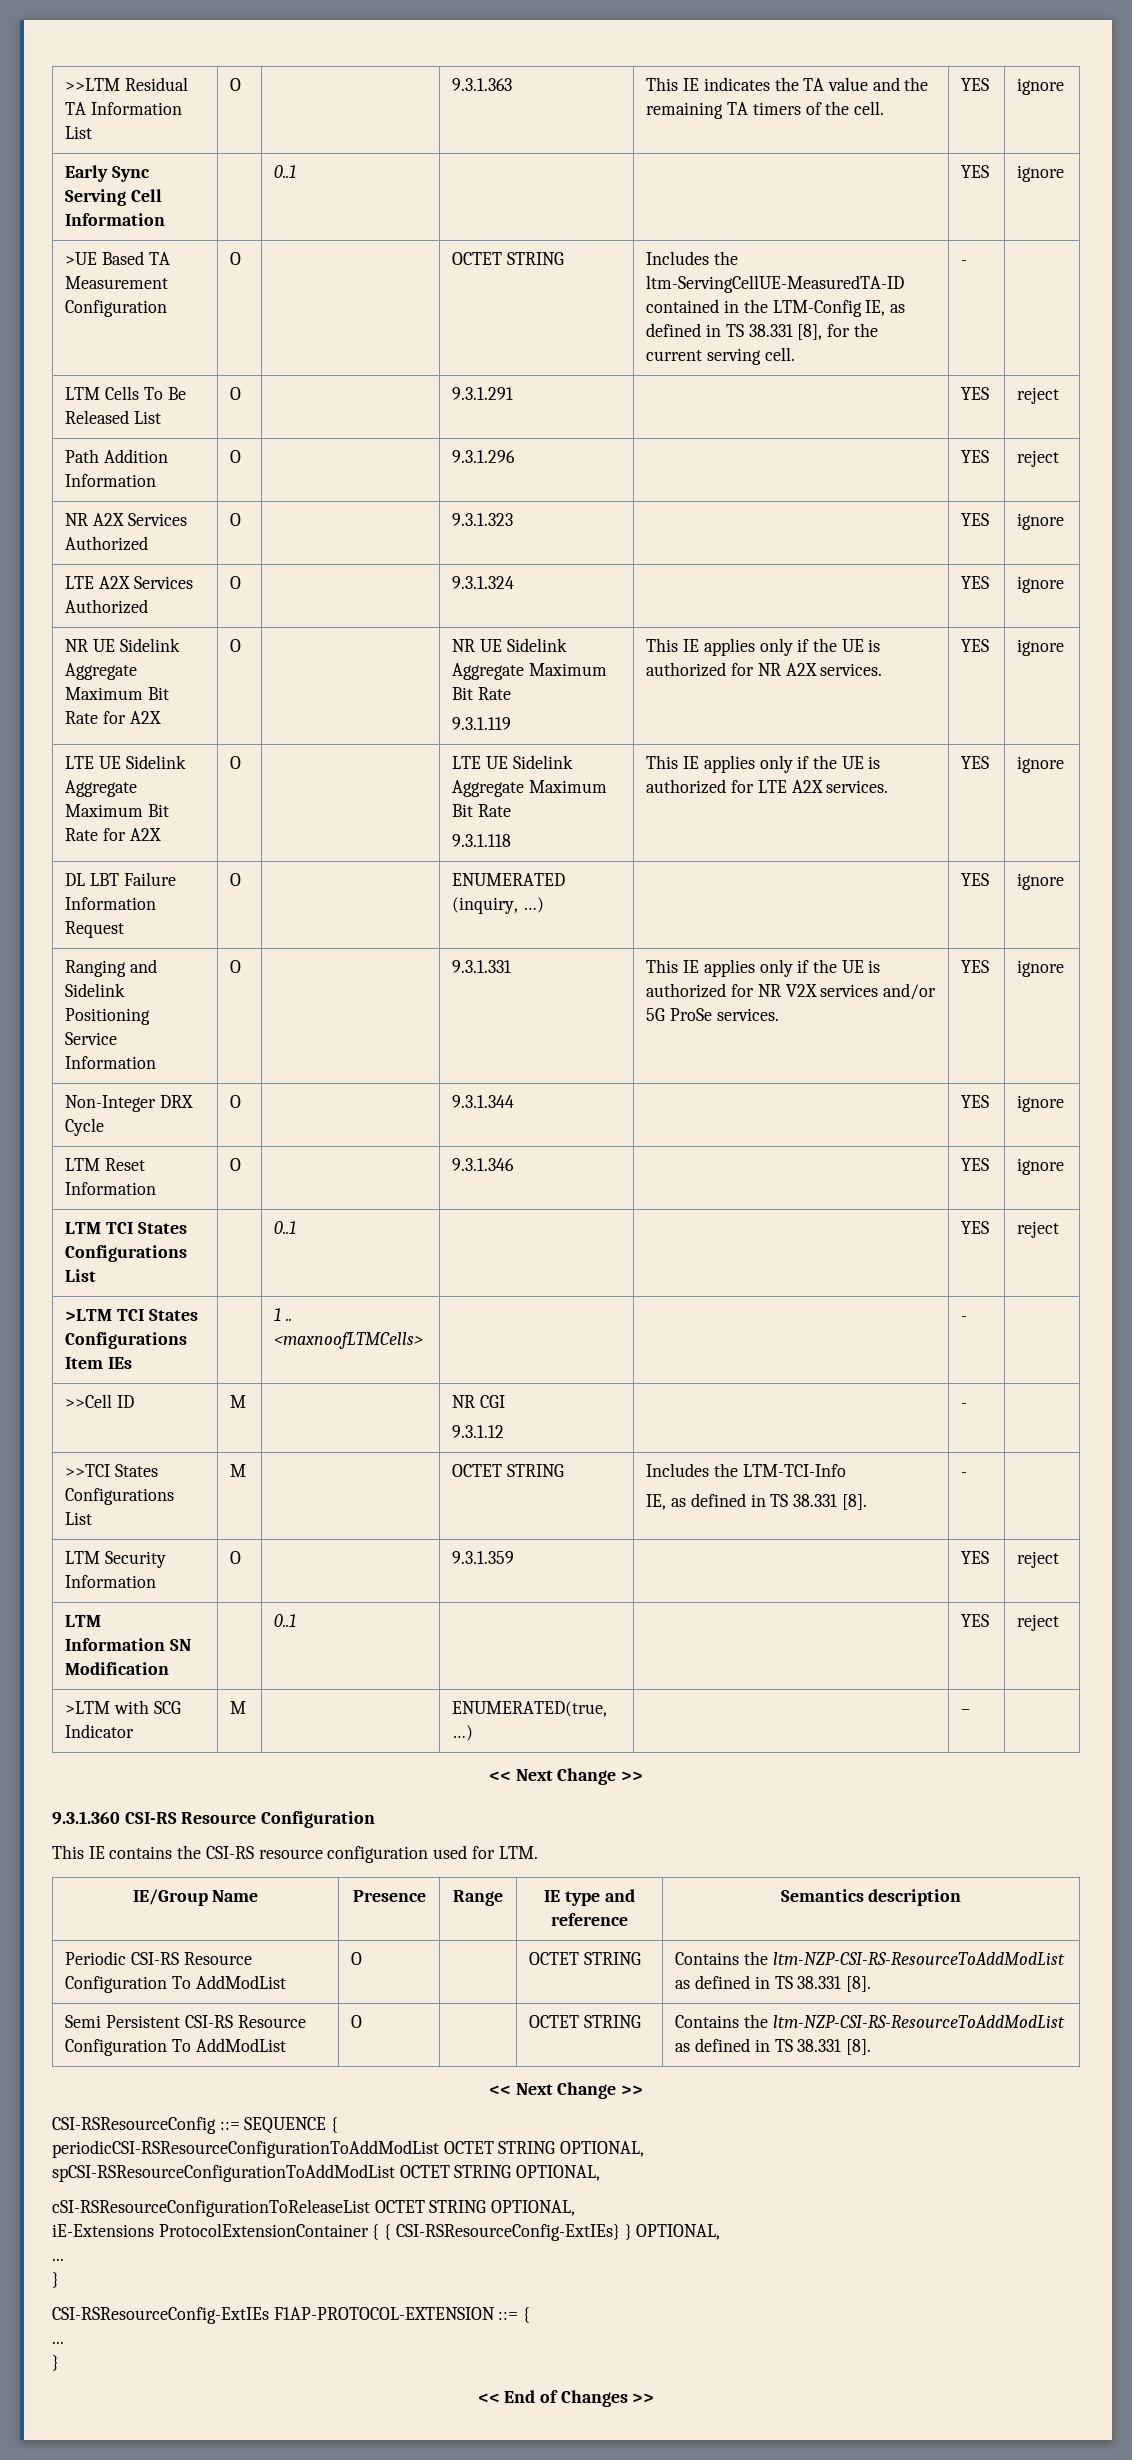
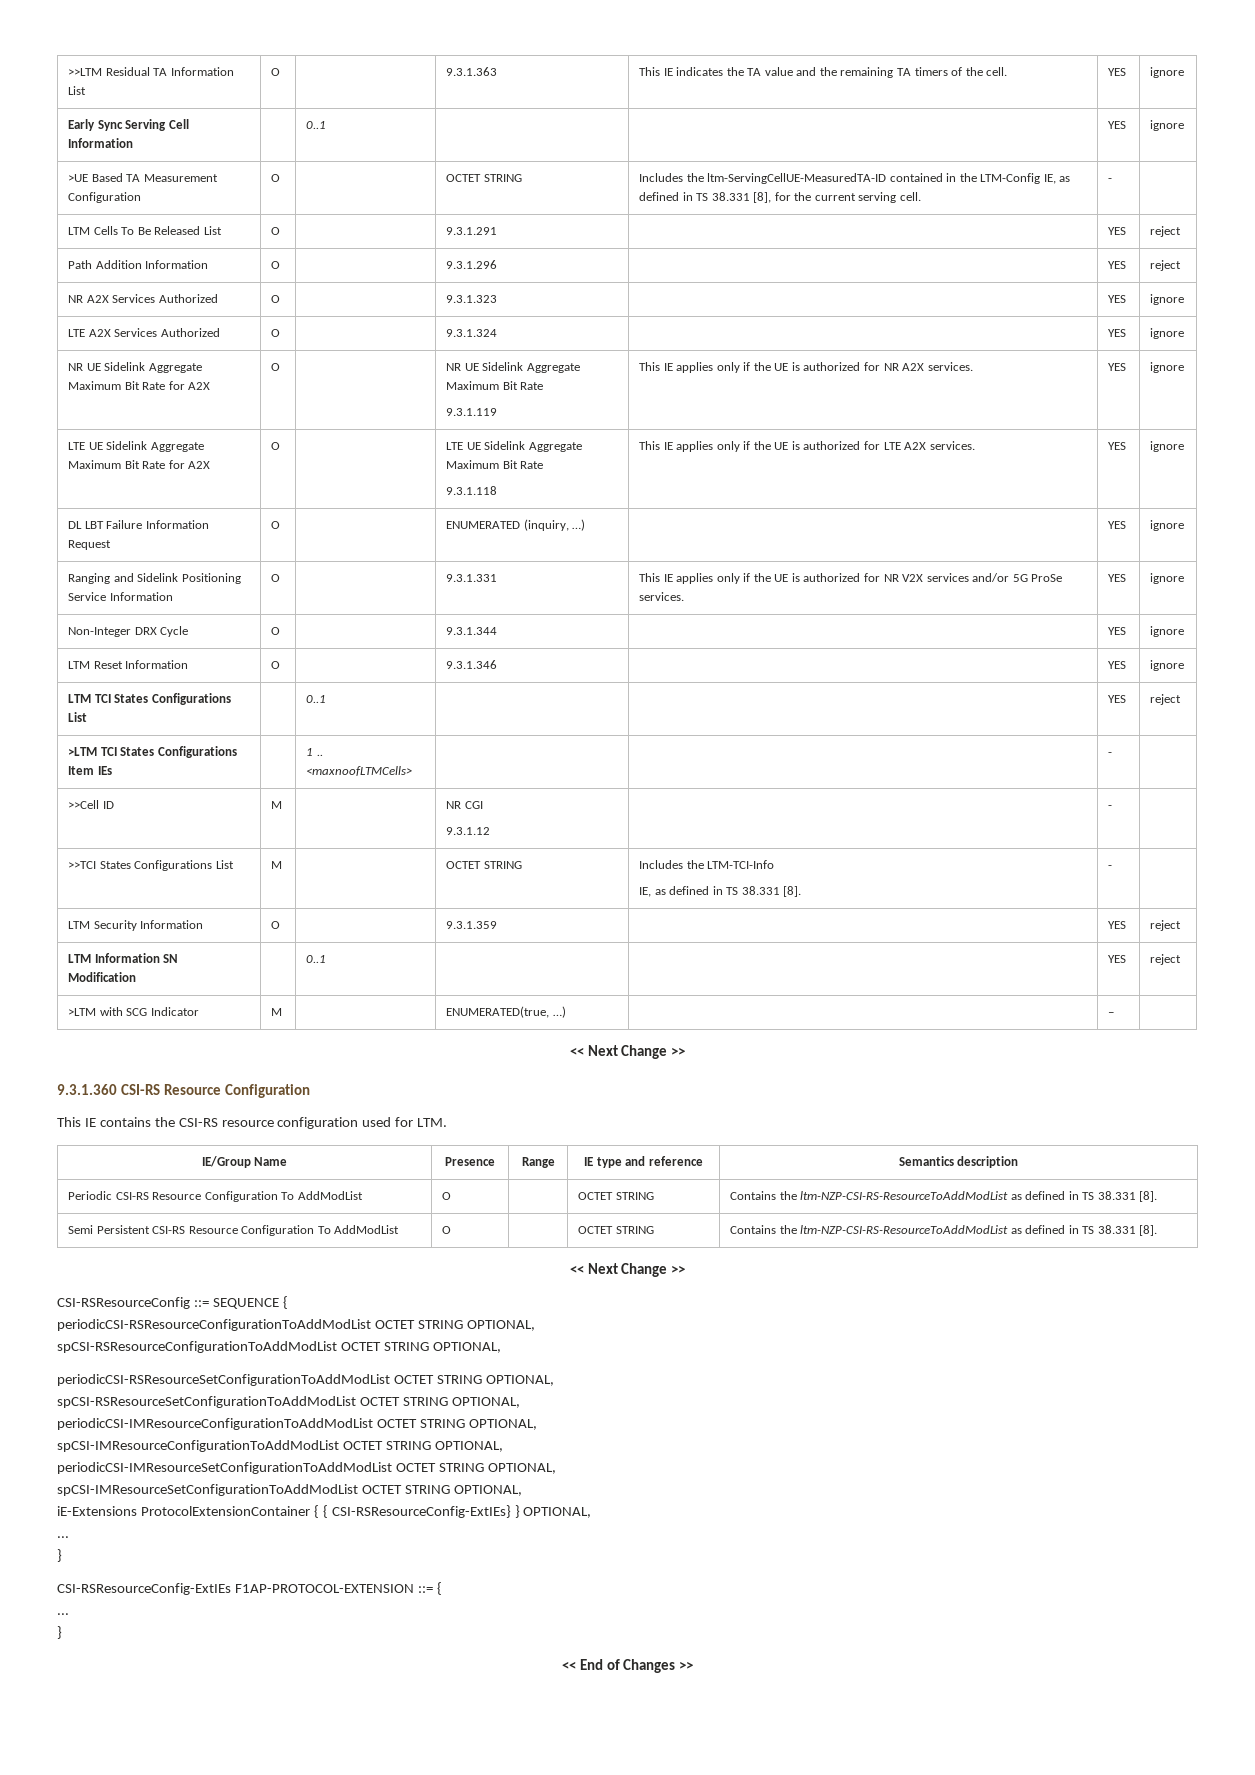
- cSI-RSResourceConfigurationToReleaseList OCTET STRING OPTIONAL,
+ periodicCSI-RSResourceSetConfigurationToAddModList OCTET STRING OPTIONAL,
+ spCSI-RSResourceSetConfigurationToAddModList OCTET STRING OPTIONAL,
+ periodicCSI-IMResourceConfigurationToAddModList OCTET STRING OPTIONAL,
+ spCSI-IMResourceConfigurationToAddModList OCTET STRING OPTIONAL,
+ periodicCSI-IMResourceSetConfigurationToAddModList OCTET STRING OPTIONAL,
+ spCSI-IMResourceSetConfigurationToAddModList OCTET STRING OPTIONAL,

